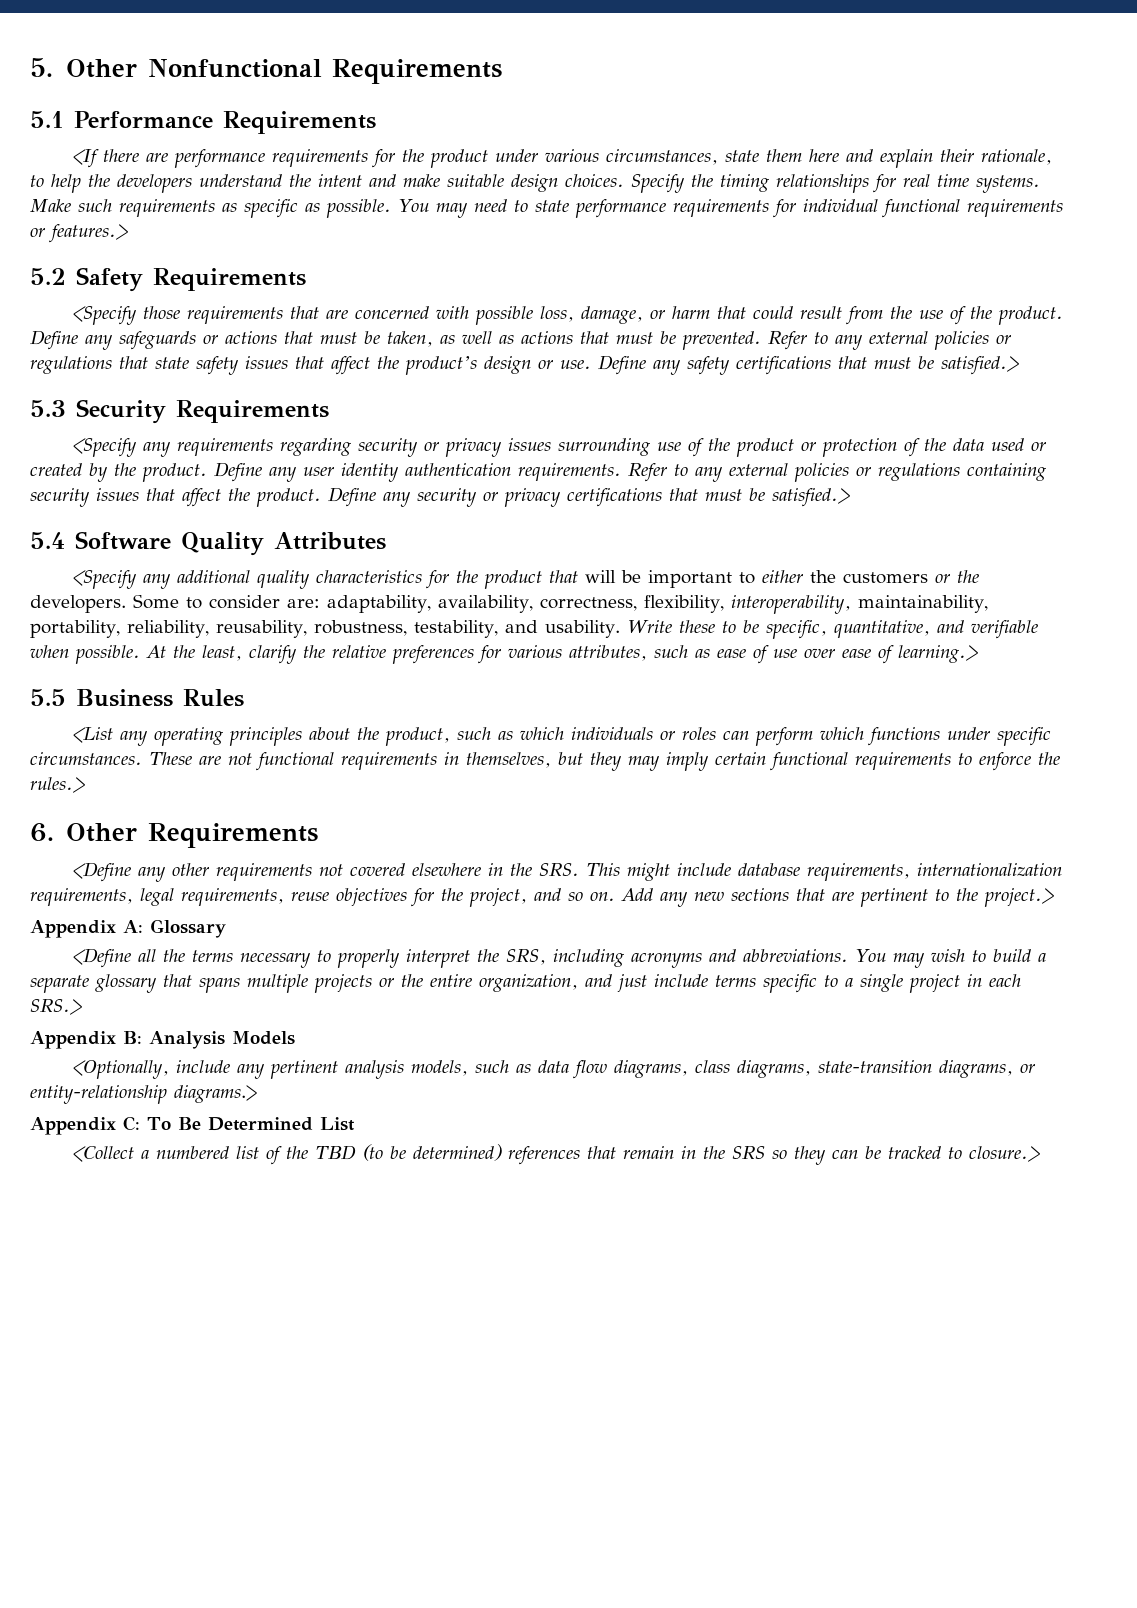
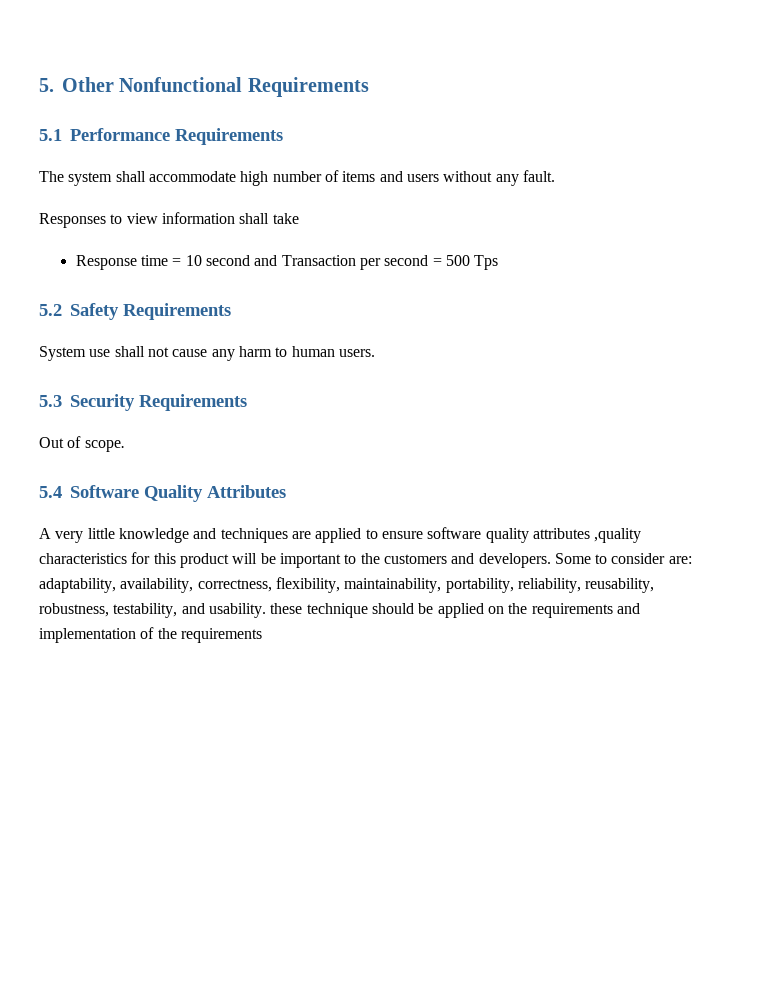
- <If there are performance requirements for the product under various circumstances, state them here and explain their rationale, to help the developers understand the intent and make suitable design choices. Specify the timing relationships for real time systems. Make such requirements as specific as possible. You may need to state performance requirements for individual functional requirements or features.>
+ The system shall accommodate high number of items and users without any fault.
+ Responses to view information shall take
+ Response time = 10 second and Transaction per second = 500 Tps
  5.2 Safety Requirements
- <Specify those requirements that are concerned with possible loss, damage, or harm that could result from the use of the product. Define any safeguards or actions that must be taken, as well as actions that must be prevented. Refer to any external policies or regulations that state safety issues that affect the product’s design or use. Define any safety certifications that must be satisfied.>
+ System use shall not cause any harm to human users.
  5.3 Security Requirements
- <Specify any requirements regarding security or privacy issues surrounding use of the product or protection of the data used or created by the product. Define any user identity authentication requirements. Refer to any external policies or regulations containing security issues that affect the product. Define any security or privacy certifications that must be satisfied.>
+ Out of scope.
  5.4 Software Quality Attributes
- <Specify any additional quality characteristics for the product that will be important to either the customers or the developers.
+ A very little knowledge and techniques are applied to ensure software quality attributes ,quality characteristics for this product will be important to the customers and developers.
- Some to consider are: adaptability, availability, correctness, flexibility, interoperability, maintainability, portability, reliability, reusability, robustness, testability, and usability. Write these to be specific, quantitative, and verifiable when possible. At the least, clarify the relative preferences for various attributes, such as ease of use over ease of learning.>
- 5.5 Business Rules
- <List any operating principles about the product, such as which individuals or roles can perform which functions under specific circumstances. These are not functional requirements in themselves, but they may imply certain functional requirements to enforce the rules.>
- 6. Other Requirements
- <Define any other requirements not covered elsewhere in the SRS. This might include database requirements, internationalization requirements, legal requirements, reuse objectives for the project, and so on. Add any new sections that are pertinent to the project.>
- Appendix A: Glossary
- <Define all the terms necessary to properly interpret the SRS, including acronyms and abbreviations. You may wish to build a separate glossary that spans multiple projects or the entire organization, and just include terms specific to a single project in each SRS.>
- Appendix B: Analysis Models
- <Optionally, include any pertinent analysis models, such as data flow diagrams, class diagrams, state-transition diagrams, or entity-relationship diagrams.>
- Appendix C: To Be Determined List
- <Collect a numbered list of the TBD (to be determined) references that remain in the SRS so they can be tracked to closure.>
+ Some to consider are: adaptability, availability, correctness, flexibility, maintainability, portability, reliability, reusability, robustness, testability, and usability. these technique should be applied on the requirements and implementation of the requirements

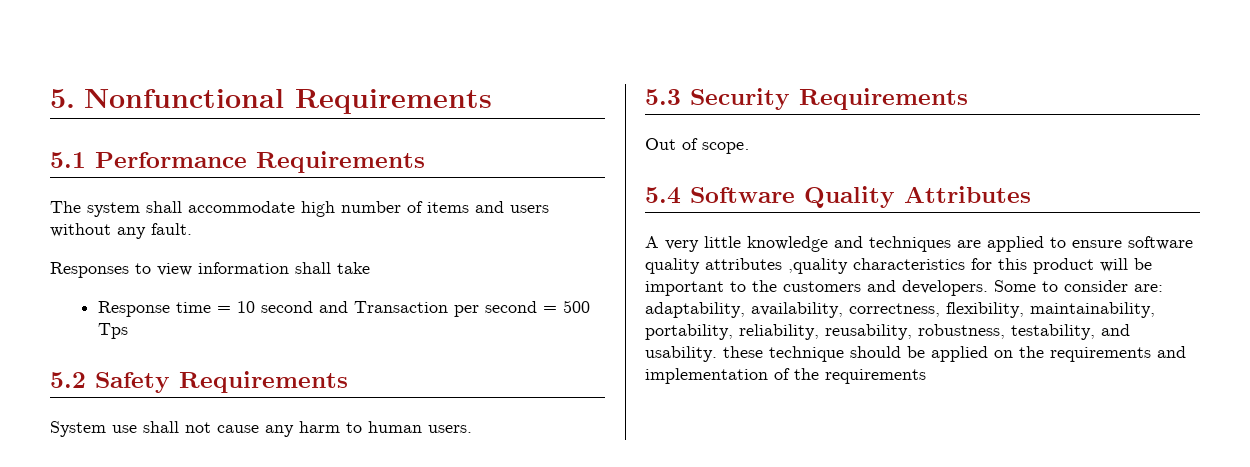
- 5. Other Nonfunctional Requirements
+ 5. Nonfunctional Requirements

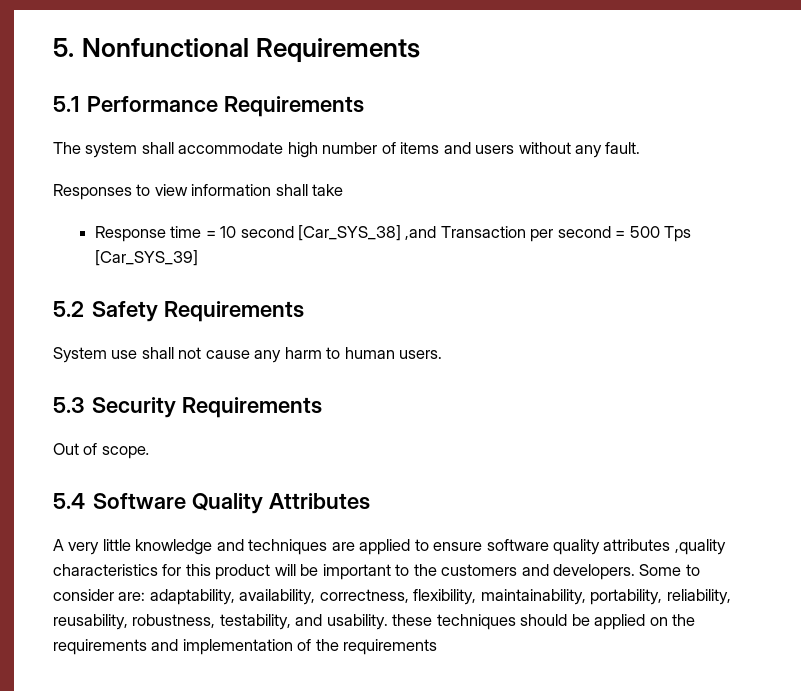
- Response time = 10 second and Transaction per second = 500 Tps
+ Response time = 10 second [Car_SYS_38] ,and Transaction per second = 500 Tps [Car_SYS_39]
- Some to consider are: adaptability, availability, correctness, flexibility, maintainability, portability, reliability, reusability, robustness, testability, and usability. these technique should be applied on the requirements and implementation of the requirements
+ Some to consider are: adaptability, availability, correctness, flexibility, maintainability, portability, reliability, reusability, robustness, testability, and usability. these techniques should be applied on the requirements and implementation of the requirements

